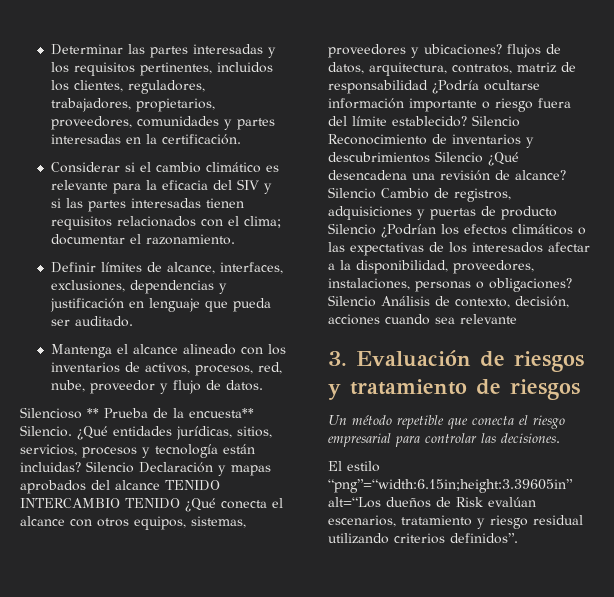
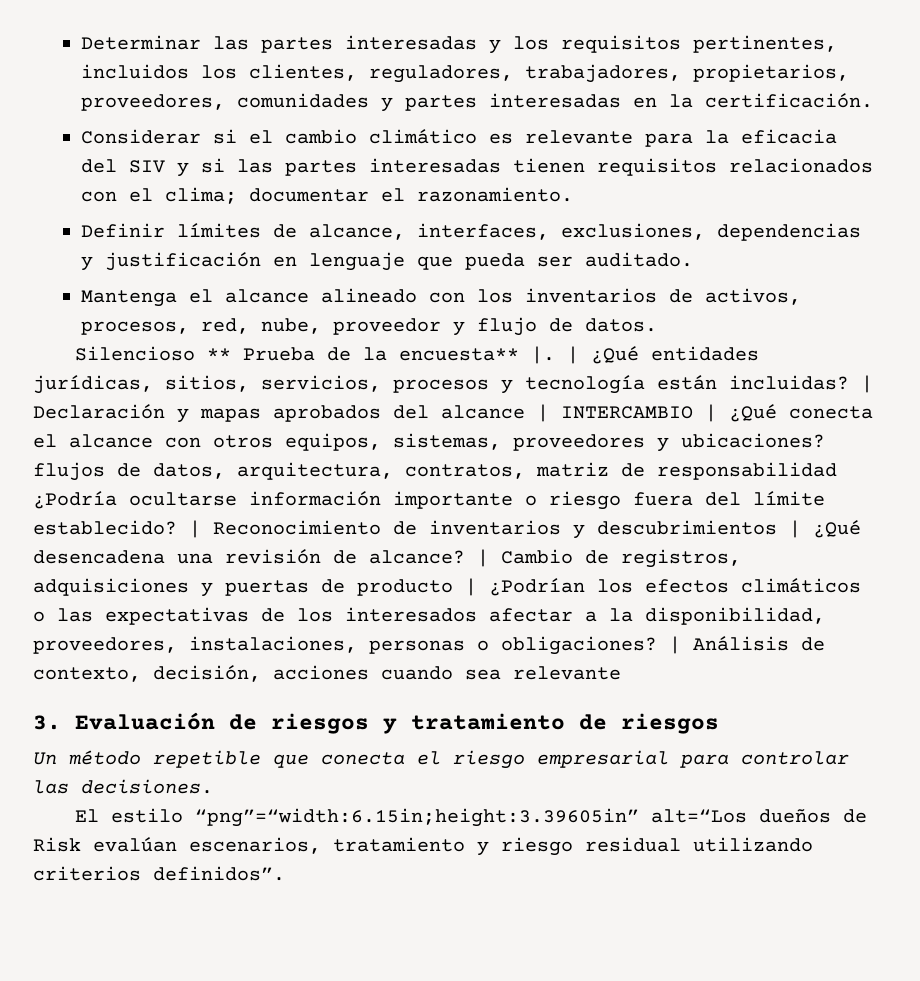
- Silencioso ** Prueba de la encuesta** Silencio. ¿Qué entidades jurídicas, sitios, servicios, procesos y tecnología están incluidas?
+ Silencioso ** Prueba de la encuesta** |. | ¿Qué entidades jurídicas, sitios, servicios, procesos y tecnología están incluidas?
- Silencio Declaración y mapas aprobados del alcance TENIDO INTERCAMBIO TENIDO ¿Qué conecta el alcance con otros equipos, sistemas, proveedores y ubicaciones? flujos de datos, arquitectura, contratos, matriz de responsabilidad ¿Podría ocultarse información importante o riesgo fuera del límite establecido?
+ | Declaración y mapas aprobados del alcance | INTERCAMBIO | ¿Qué conecta el alcance con otros equipos, sistemas, proveedores y ubicaciones? flujos de datos, arquitectura, contratos, matriz de responsabilidad ¿Podría ocultarse información importante o riesgo fuera del límite establecido?
- Silencio Reconocimiento de inventarios y descubrimientos Silencio ¿Qué desencadena una revisión de alcance?
+ | Reconocimiento de inventarios y descubrimientos | ¿Qué desencadena una revisión de alcance?
- Silencio Cambio de registros, adquisiciones y puertas de producto Silencio ¿Podrían los efectos climáticos o las expectativas de los interesados afectar a la disponibilidad, proveedores, instalaciones, personas o obligaciones?
+ | Cambio de registros, adquisiciones y puertas de producto | ¿Podrían los efectos climáticos o las expectativas de los interesados afectar a la disponibilidad, proveedores, instalaciones, personas o obligaciones?
- Silencio Análisis de contexto, decisión, acciones cuando sea relevante
+ | Análisis de contexto, decisión, acciones cuando sea relevante

